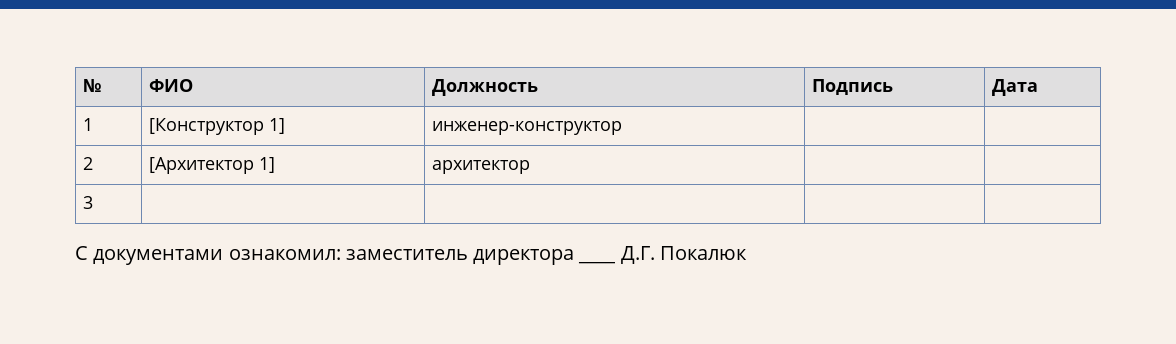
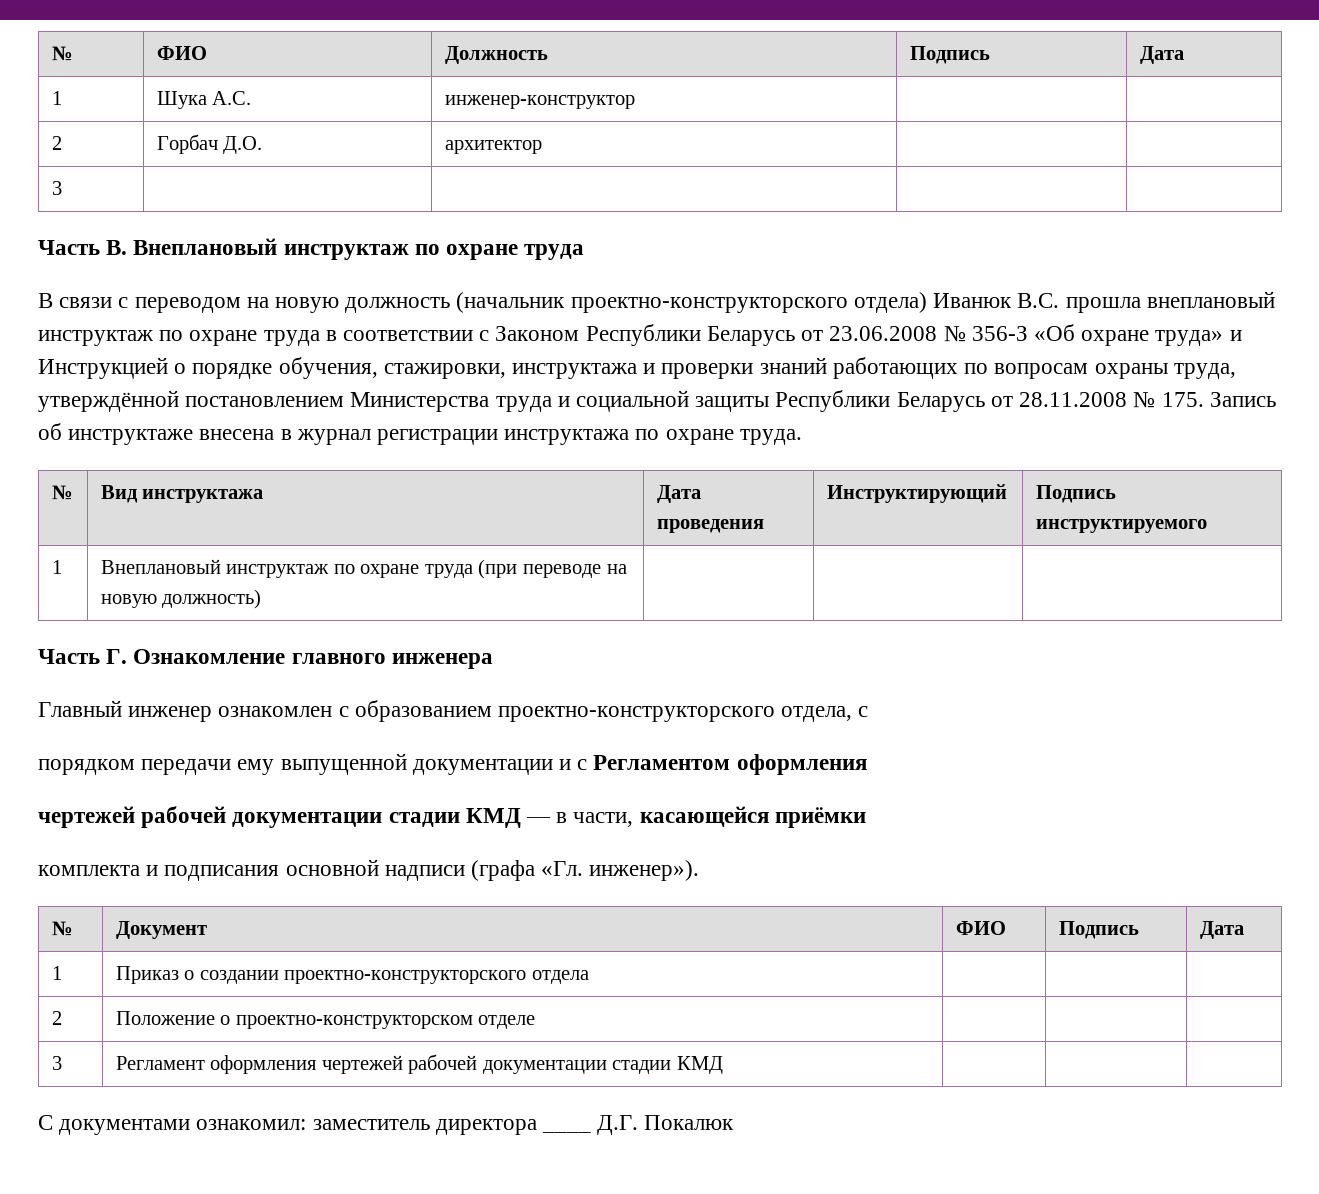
- 1 | [Конструктор 1] | инженер-конструктор | |
+ 1 | Шука А.С. | инженер-конструктор | |
- 2 | [Архитектор 1] | архитектор | |
+ 2 | Горбач Д.О. | архитектор | |
+ Часть В. Внеплановый инструктаж по охране труда
+ В связи с переводом на новую должность (начальник проектно-конструкторского отдела) Иванюк В.С. прошла внеплановый инструктаж по охране труда в соответствии с Законом Республики Беларусь от 23.06.2008 № 356-З «Об охране труда» и Инструкцией о порядке обучения, стажировки, инструктажа и проверки знаний работающих по вопросам охраны труда, утверждённой постановлением Министерства труда и социальной защиты Республики Беларусь от 28.11.2008 № 175. Запись об инструктаже внесена в журнал регистрации инструктажа по охране труда.
+ № | Вид инструктажа | Дата проведения | Инструктирующий | Подпись инструктируемого
+ 1 | Внеплановый инструктаж по охране труда (при переводе на новую должность) | | |
+ Часть Г. Ознакомление главного инженера
+ Главный инженер ознакомлен с образованием проектно-конструкторского отдела, с
+ порядком передачи ему выпущенной документации и с Регламентом оформления
+ чертежей рабочей документации стадии КМД — в части, касающейся приёмки
+ комплекта и подписания основной надписи (графа «Гл. инженер»).
+ № | Документ | ФИО | Подпись | Дата
+ 1 | Приказ о создании проектно-конструкторского отдела | | |
+ 2 | Положение о проектно-конструкторском отделе | | |
+ 3 | Регламент оформления чертежей рабочей документации стадии КМД | | |

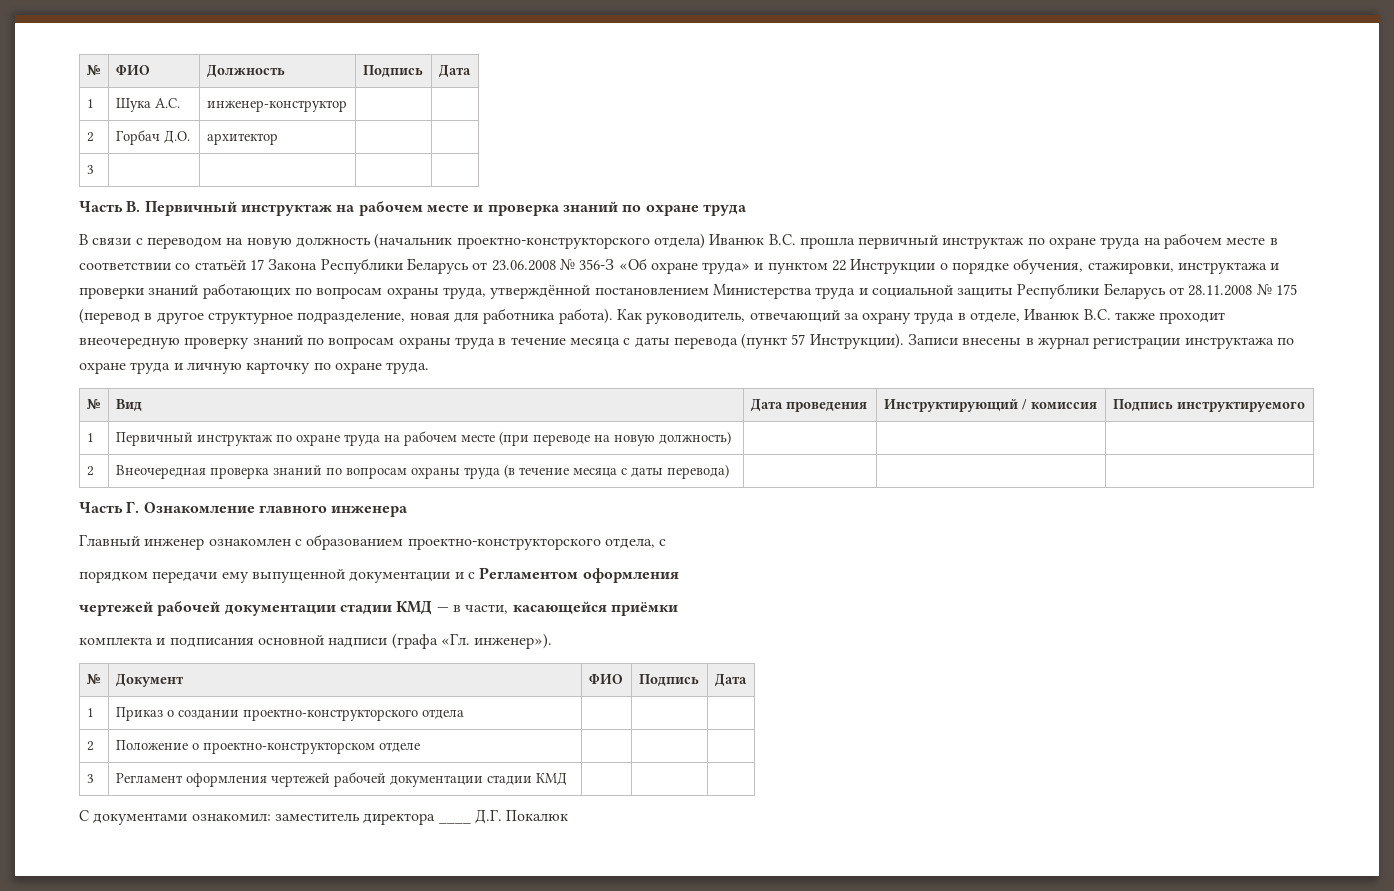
- Часть В. Внеплановый инструктаж по охране труда
+ Часть В. Первичный инструктаж на рабочем месте и проверка знаний по охране труда
- В связи с переводом на новую должность (начальник проектно-конструкторского отдела) Иванюк В.С. прошла внеплановый инструктаж по охране труда в соответствии с Законом Республики Беларусь от 23.06.2008 № 356-З «Об охране труда» и Инструкцией о порядке обучения, стажировки, инструктажа и проверки знаний работающих по вопросам охраны труда, утверждённой постановлением Министерства труда и социальной защиты Республики Беларусь от 28.11.2008 № 175. Запись об инструктаже внесена в журнал регистрации инструктажа по охране труда.
+ В связи с переводом на новую должность (начальник проектно-конструкторского отдела) Иванюк В.С. прошла первичный инструктаж по охране труда на рабочем месте в соответствии со статьёй 17 Закона Республики Беларусь от 23.06.2008 № 356-З «Об охране труда» и пунктом 22 Инструкции о порядке обучения, стажировки, инструктажа и проверки знаний работающих по вопросам охраны труда, утверждённой постановлением Министерства труда и социальной защиты Республики Беларусь от 28.11.2008 № 175 (перевод в другое структурное подразделение, новая для работника работа). Как руководитель, отвечающий за охрану труда в отделе, Иванюк В.С. также проходит внеочередную проверку знаний по вопросам охраны труда в течение месяца с даты перевода (пункт 57 Инструкции). Записи внесены в журнал регистрации инструктажа по охране труда и личную карточку по охране труда.
- № | Вид инструктажа | Дата проведения | Инструктирующий | Подпись инструктируемого
+ № | Вид | Дата проведения | Инструктирующий / комиссия | Подпись инструктируемого
- 1 | Внеплановый инструктаж по охране труда (при переводе на новую должность) | | |
+ 1 | Первичный инструктаж по охране труда на рабочем месте (при переводе на новую должность) | | |
+ 2 | Внеочередная проверка знаний по вопросам охраны труда (в течение месяца с даты перевода) | | |

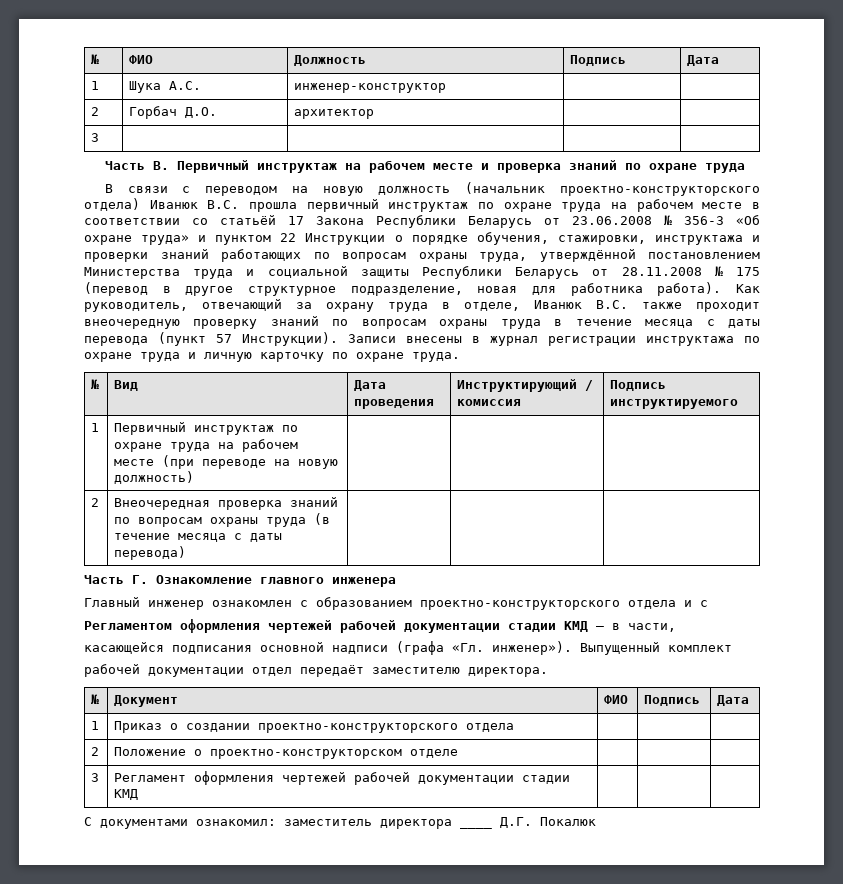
- Главный инженер ознакомлен с образованием проектно-конструкторского отдела, с
+ Главный инженер ознакомлен с образованием проектно-конструкторского отдела и с
- порядком передачи ему выпущенной документации и с Регламентом оформления
- чертежей рабочей документации стадии КМД — в части, касающейся приёмки
- комплекта и подписания основной надписи (графа «Гл. инженер»).
+ Регламентом оформления чертежей рабочей документации стадии КМД — в части,
+ касающейся подписания основной надписи (графа «Гл. инженер»). Выпущенный комплект
+ рабочей документации отдел передаёт заместителю директора.

